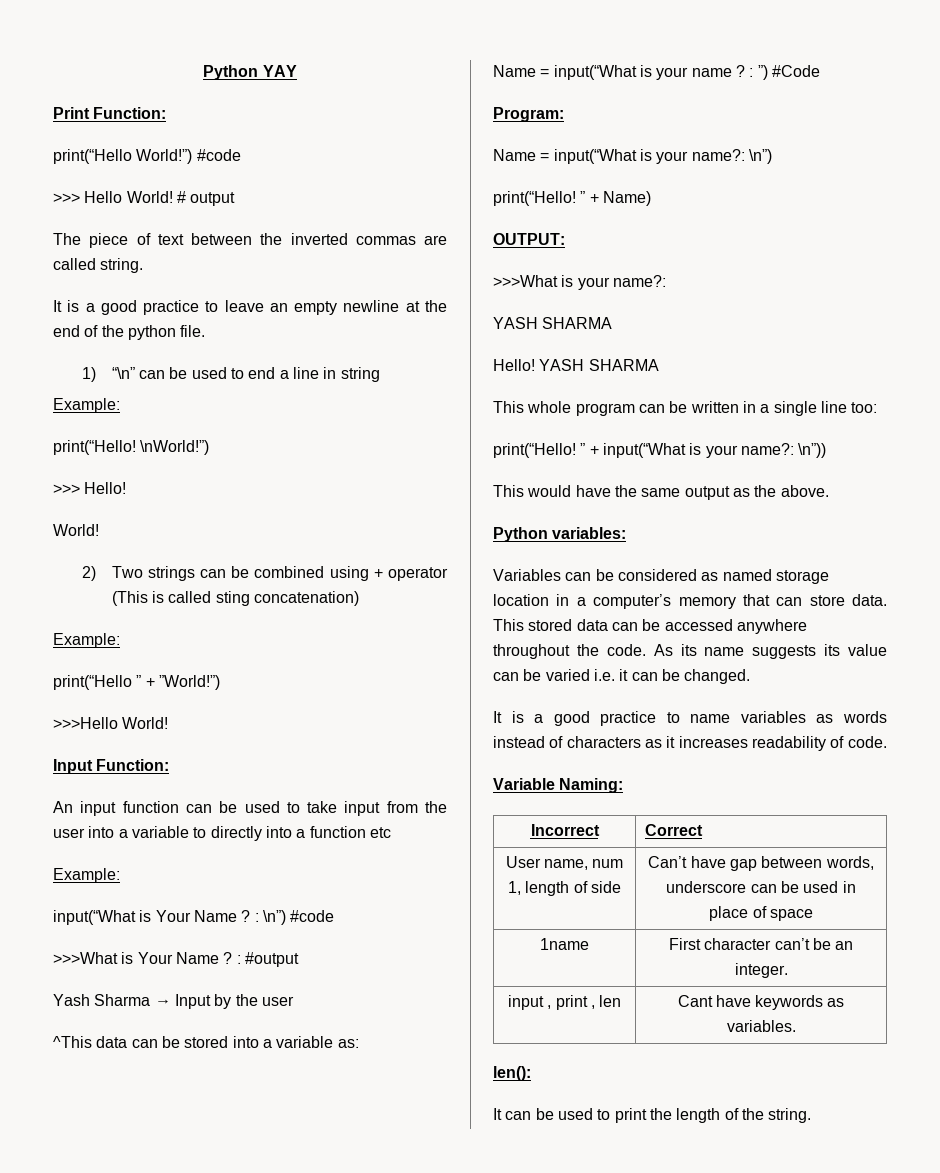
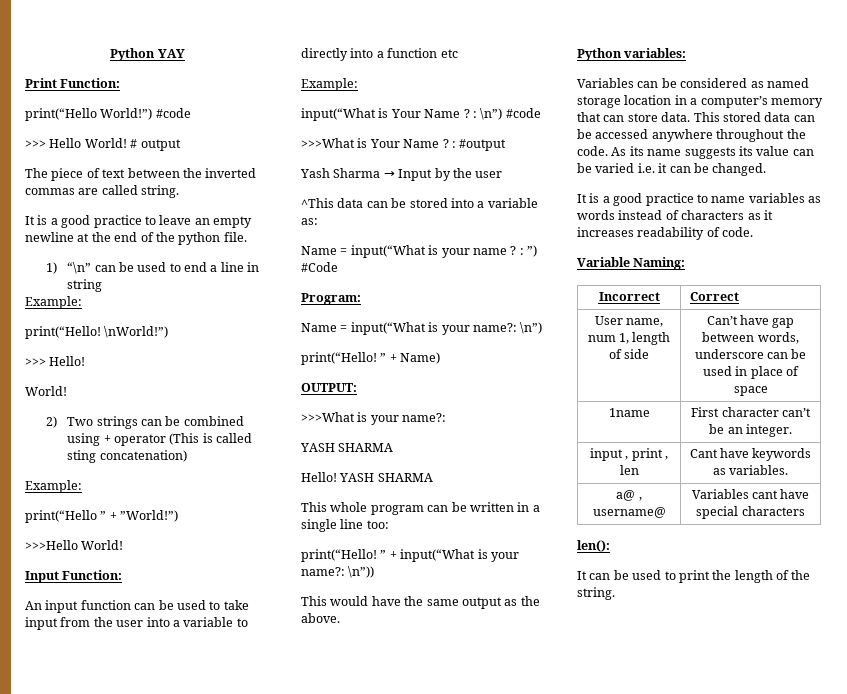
+ a@ , username@ | Variables cant have special characters

